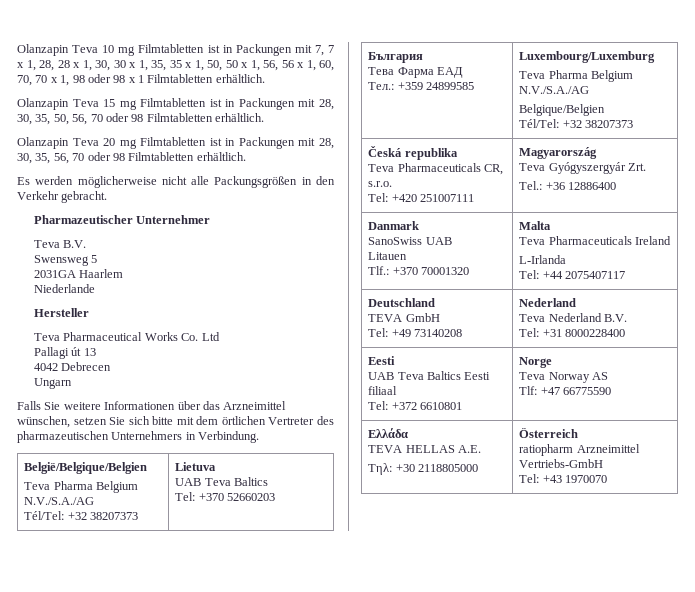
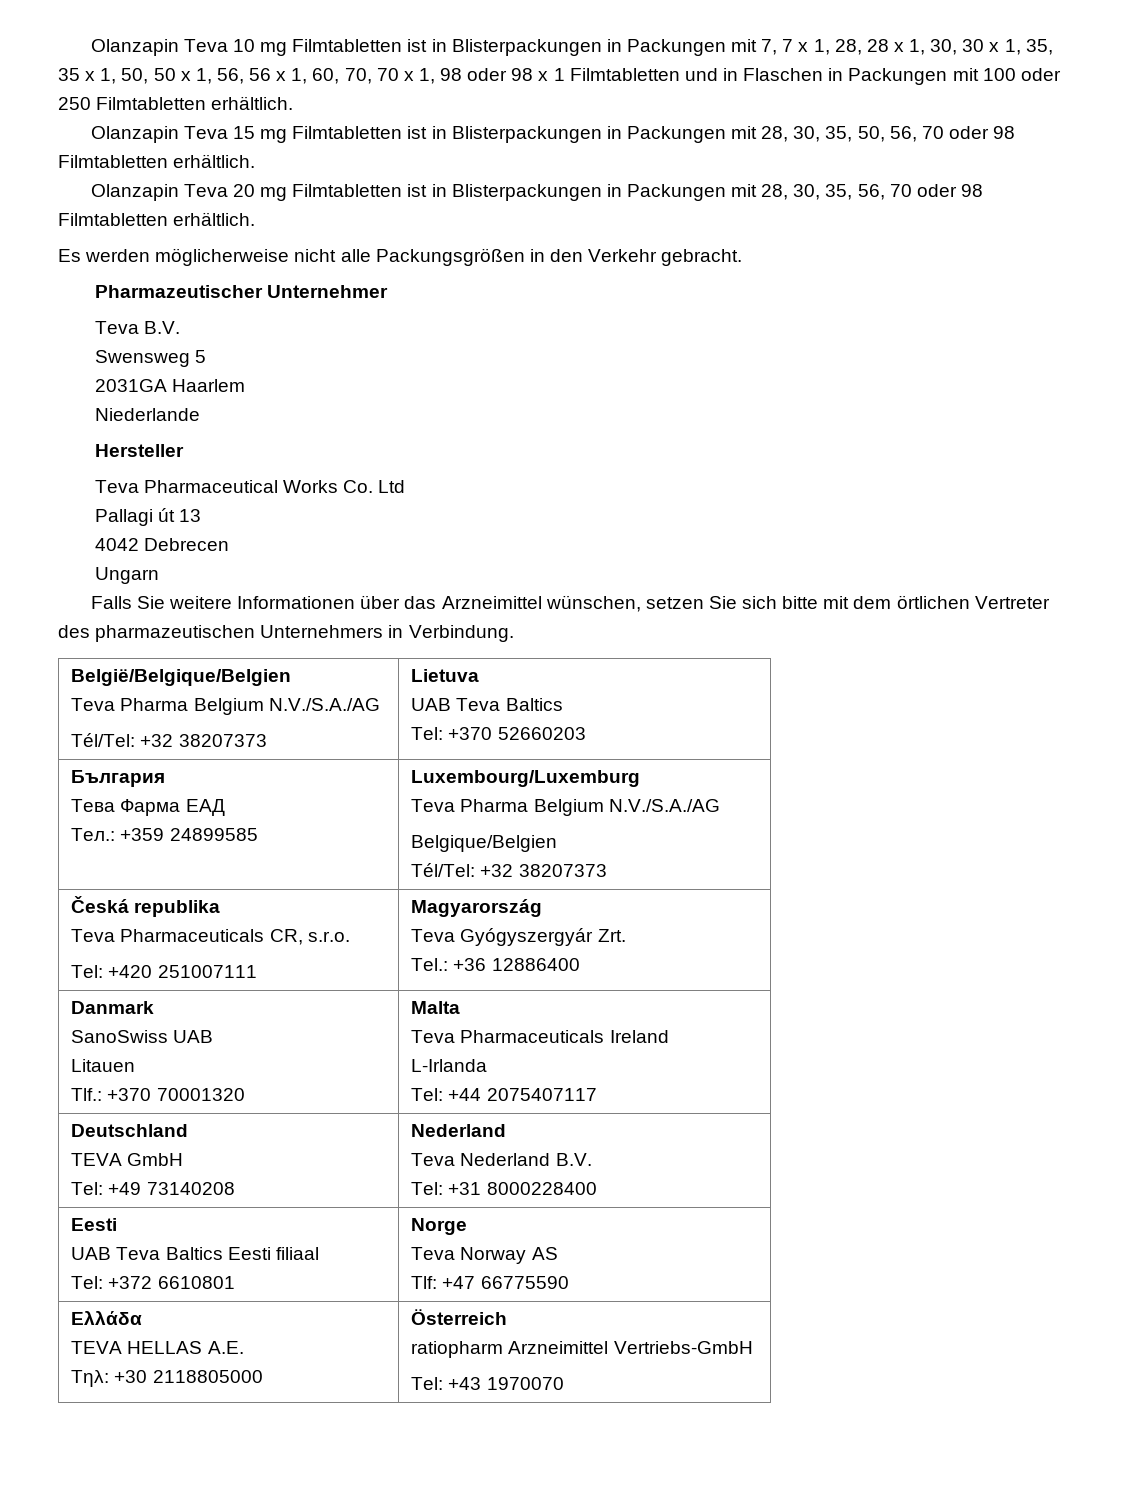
- Olanzapin Teva 10 mg Filmtabletten ist in Packungen mit 7, 7 x 1, 28, 28 x 1, 30, 30 x 1, 35, 35 x 1, 50, 50 x 1, 56, 56 x 1, 60, 70, 70 x 1, 98 oder 98 x 1 Filmtabletten erhältlich.
+ Olanzapin Teva 10 mg Filmtabletten ist in Blisterpackungen in Packungen mit 7, 7 x 1, 28, 28 x 1, 30, 30 x 1, 35, 35 x 1, 50, 50 x 1, 56, 56 x 1, 60, 70, 70 x 1, 98 oder 98 x 1 Filmtabletten und in Flaschen in Packungen mit 100 oder 250 Filmtabletten erhältlich.
- Olanzapin Teva 15 mg Filmtabletten ist in Packungen mit 28, 30, 35, 50, 56, 70 oder 98 Filmtabletten erhältlich.
+ Olanzapin Teva 15 mg Filmtabletten ist in Blisterpackungen in Packungen mit 28, 30, 35, 50, 56, 70 oder 98 Filmtabletten erhältlich.
- Olanzapin Teva 20 mg Filmtabletten ist in Packungen mit 28, 30, 35, 56, 70 oder 98 Filmtabletten erhältlich.
+ Olanzapin Teva 20 mg Filmtabletten ist in Blisterpackungen in Packungen mit 28, 30, 35, 56, 70 oder 98 Filmtabletten erhältlich.

